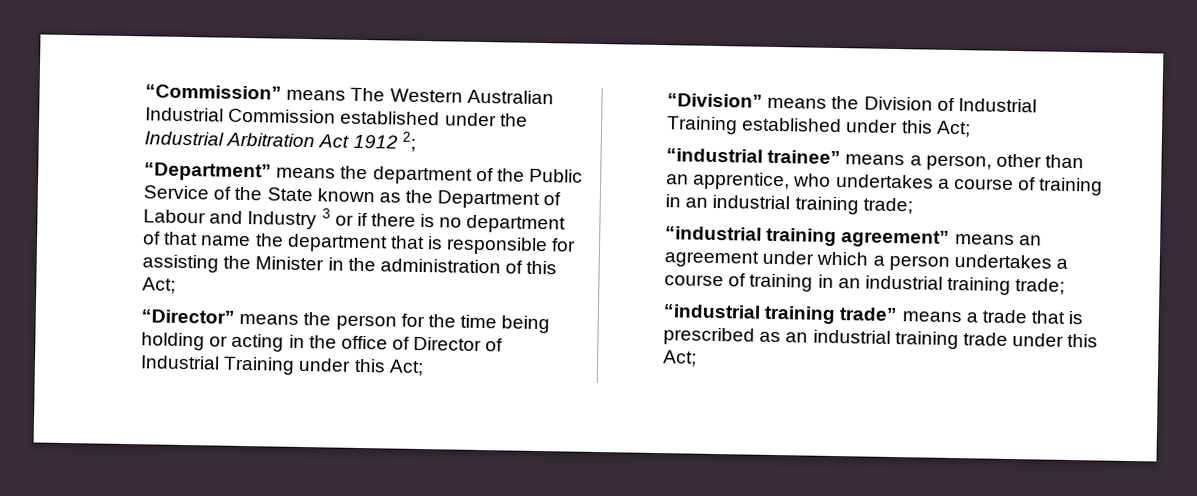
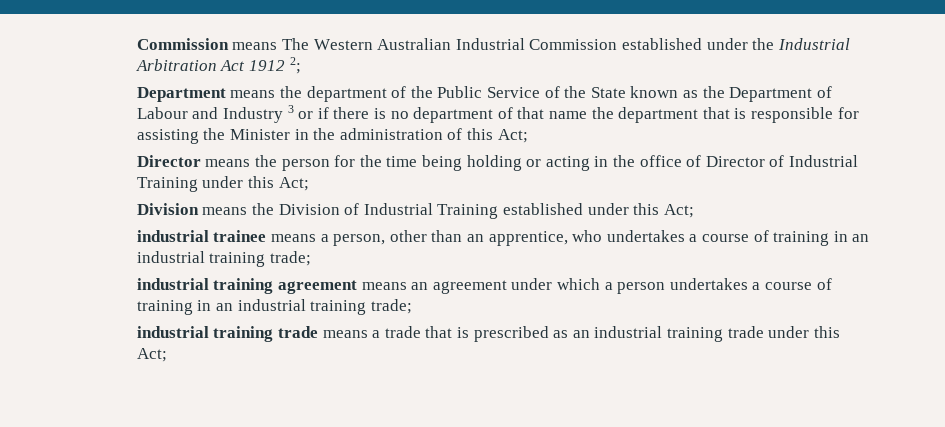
- “Commission” means The Western Australian Industrial Commission established under the Industrial Arbitration Act 1912 2;
+ Commission means The Western Australian Industrial Commission established under the Industrial Arbitration Act 1912 2;
- “Department” means the department of the Public Service of the State known as the Department of Labour and Industry 3 or if there is no department of that name the department that is responsible for assisting the Minister in the administration of this Act;
+ Department means the department of the Public Service of the State known as the Department of Labour and Industry 3 or if there is no department of that name the department that is responsible for assisting the Minister in the administration of this Act;
- “Director” means the person for the time being holding or acting in the office of Director of Industrial Training under this Act;
+ Director means the person for the time being holding or acting in the office of Director of Industrial Training under this Act;
- “Division” means the Division of Industrial Training established under this Act;
+ Division means the Division of Industrial Training established under this Act;
- “industrial trainee” means a person, other than an apprentice, who undertakes a course of training in an industrial training trade;
+ industrial trainee means a person, other than an apprentice, who undertakes a course of training in an industrial training trade;
- “industrial training agreement” means an agreement under which a person undertakes a course of training in an industrial training trade;
+ industrial training agreement means an agreement under which a person undertakes a course of training in an industrial training trade;
- “industrial training trade” means a trade that is prescribed as an industrial training trade under this Act;
+ industrial training trade means a trade that is prescribed as an industrial training trade under this Act;

